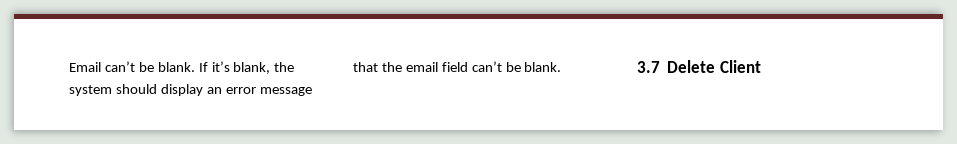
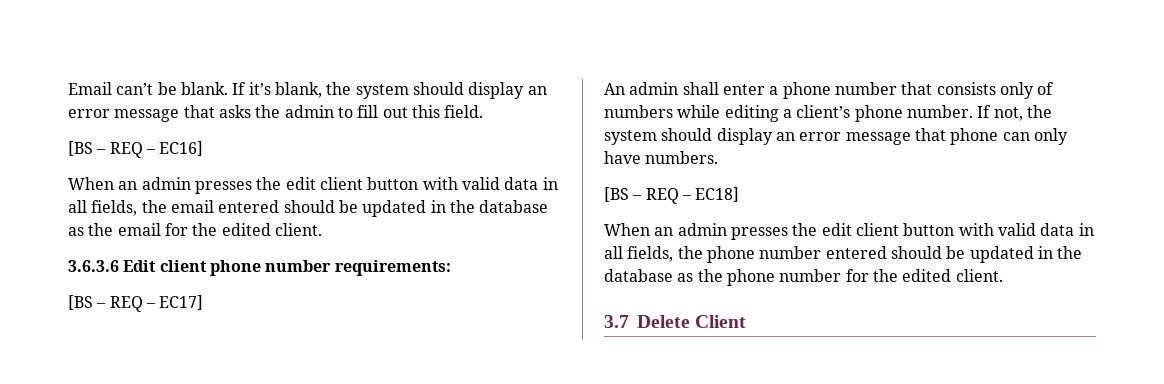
- If it’s blank, the system should display an error message that the email field can’t be blank.
+ If it’s blank, the system should display an error message that asks the admin to fill out this field.
+ [BS – REQ – EC16]
+ When an admin presses the edit client button with valid data in all fields, the email entered should be updated in the database as the email for the edited client.
+ 3.6.3.6 Edit client phone number requirements:
+ [BS – REQ – EC17]
+ An admin shall enter a phone number that consists only of numbers while editing a client’s phone number. If not, the system should display an error message that phone can only have numbers.
+ [BS – REQ – EC18]
+ When an admin presses the edit client button with valid data in all fields, the phone number entered should be updated in the database as the phone number for the edited client.

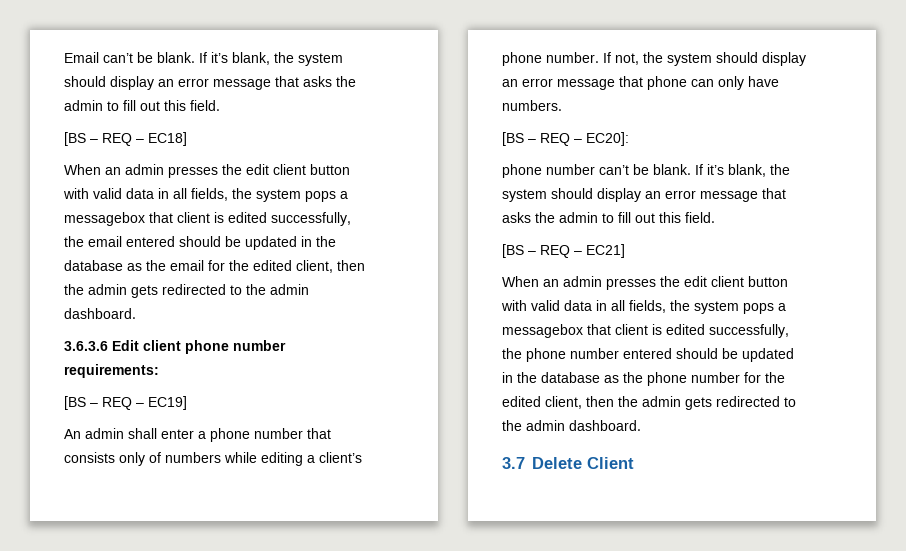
- [BS – REQ – EC16]
+ [BS – REQ – EC18]
- When an admin presses the edit client button with valid data in all fields, the email entered should be updated in the database as the email for the edited client.
+ When an admin presses the edit client button with valid data in all fields, the system pops a messagebox that client is edited successfully, the email entered should be updated in the database as the email for the edited client, then the admin gets redirected to the admin dashboard.
- [BS – REQ – EC17]
+ [BS – REQ – EC19]
- [BS – REQ – EC18]
+ [BS – REQ – EC20]:
+ phone number can’t be blank. If it’s blank, the system should display an error message that asks the admin to fill out this field.
+ [BS – REQ – EC21]
- When an admin presses the edit client button with valid data in all fields, the phone number entered should be updated in the database as the phone number for the edited client.
+ When an admin presses the edit client button with valid data in all fields, the system pops a messagebox that client is edited successfully, the phone number entered should be updated in the database as the phone number for the edited client, then the admin gets redirected to the admin dashboard.

